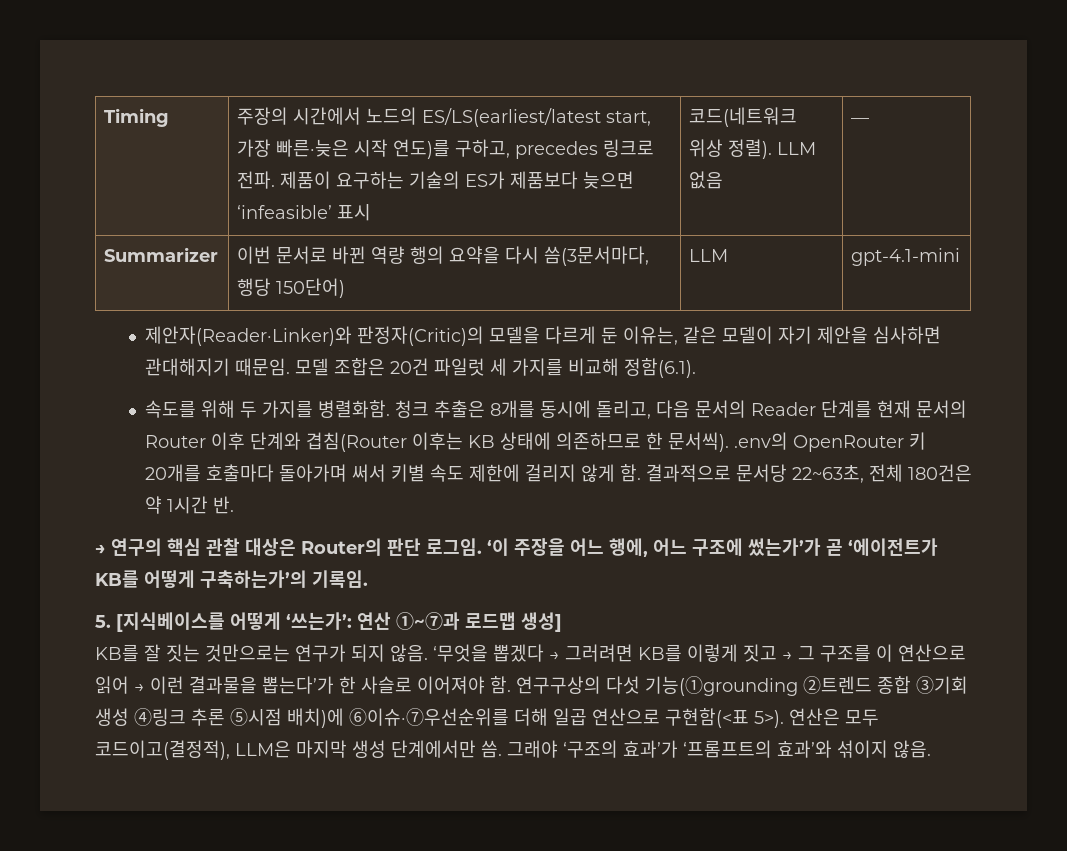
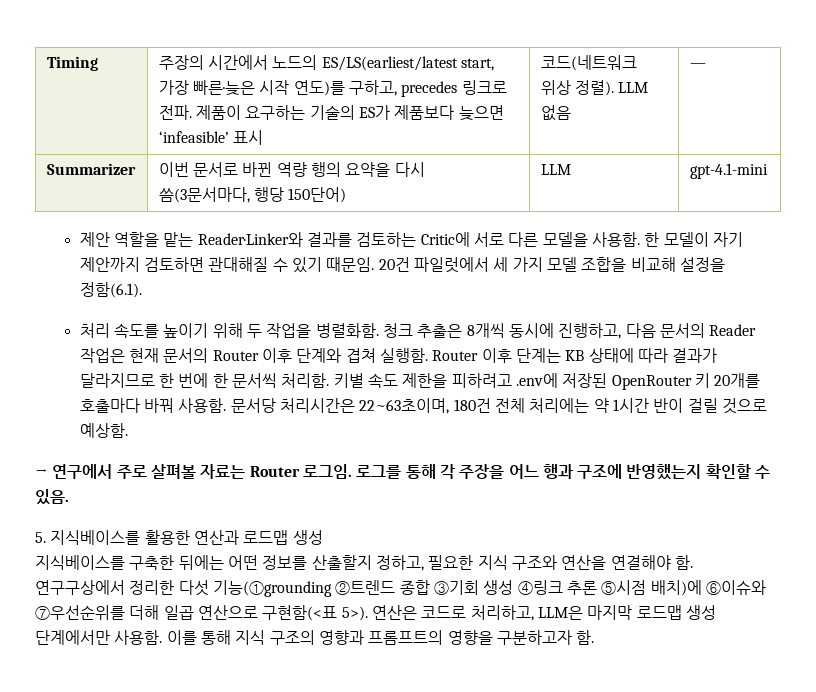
- 제안자(Reader·Linker)와 판정자(Critic)의 모델을 다르게 둔 이유는, 같은 모델이 자기 제안을 심사하면 관대해지기 때문임. 모델 조합은 20건 파일럿 세 가지를 비교해 정함(6.1).
- 속도를 위해 두 가지를 병렬화함.
+ 제안 역할을 맡는 Reader·Linker와 결과를 검토하는 Critic에 서로 다른 모델을 사용함. 한 모델이 자기 제안까지 검토하면 관대해질 수 있기 때문임. 20건 파일럿에서 세 가지 모델 조합을 비교해 설정을 정함(6.1).
+ 처리 속도를 높이기 위해 두 작업을 병렬화함.
- 청크 추출은 8개를 동시에 돌리고, 다음 문서의 Reader 단계를 현재 문서의 Router 이후 단계와 겹침(Router 이후는 KB 상태에 의존하므로 한 문서씩). .env의 OpenRouter 키 20개를 호출마다 돌아가며 써서 키별 속도 제한에 걸리지 않게 함. 결과적으로 문서당 22~63초, 전체 180건은 약 1시간 반.
- → 연구의 핵심 관찰 대상은 Router의 판단 로그임. ‘이 주장을 어느 행에, 어느 구조에 썼는가’가 곧 ‘에이전트가 KB를 어떻게 구축하는가’의 기록임.
- 5. [지식베이스를 어떻게 ‘쓰는가’: 연산 ①~⑦과 로드맵 생성]
- KB를 잘 짓는 것만으로는 연구가 되지 않음. ‘무엇을 뽑겠다 → 그러려면 KB를 이렇게 짓고 → 그 구조를 이 연산으로 읽어 → 이런 결과물을 뽑는다’가 한 사슬로 이어져야 함. 연구구상의 다섯 기능(①grounding ②트렌드 종합 ③기회 생성 ④링크 추론 ⑤시점 배치)에 ⑥이슈·⑦우선순위를 더해 일곱 연산으로 구현함(<표 5>).
+ 청크 추출은 8개씩 동시에 진행하고, 다음 문서의 Reader 작업은 현재 문서의 Router 이후 단계와 겹쳐 실행함. Router 이후 단계는 KB 상태에 따라 결과가 달라지므로 한 번에 한 문서씩 처리함. 키별 속도 제한을 피하려고 .env에 저장된 OpenRouter 키 20개를 호출마다 바꿔 사용함. 문서당 처리시간은 22~63초이며, 180건 전체 처리에는 약 1시간 반이 걸릴 것으로 예상함.
+ → 연구에서 주로 살펴볼 자료는 Router 로그임. 로그를 통해 각 주장을 어느 행과 구조에 반영했는지 확인할 수 있음.
+ 5. 지식베이스를 활용한 연산과 로드맵 생성
+ 지식베이스를 구축한 뒤에는 어떤 정보를 산출할지 정하고, 필요한 지식 구조와 연산을 연결해야 함. 연구구상에서 정리한 다섯 기능(①grounding ②트렌드 종합 ③기회 생성 ④링크 추론 ⑤시점 배치)에 ⑥이슈와 ⑦우선순위를 더해 일곱 연산으로 구현함(<표 5>).
- 연산은 모두 코드이고(결정적), LLM은 마지막 생성 단계에서만 씀. 그래야 ‘구조의 효과’가 ‘프롬프트의 효과’와 섞이지 않음.
+ 연산은 코드로 처리하고, LLM은 마지막 로드맵 생성 단계에서만 사용함. 이를 통해 지식 구조의 영향과 프롬프트의 영향을 구분하고자 함.

